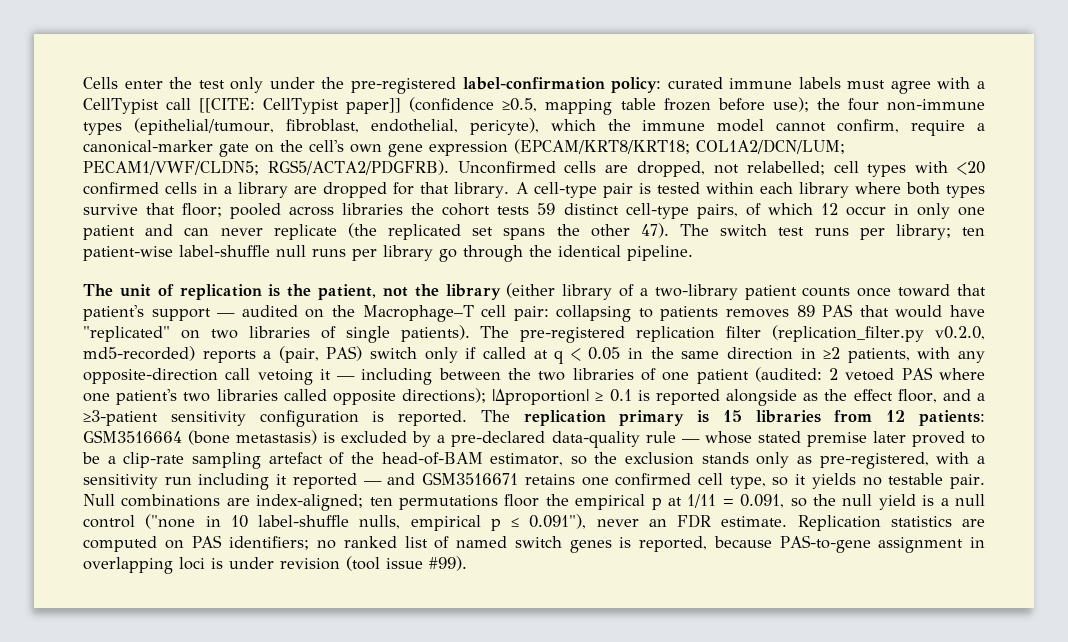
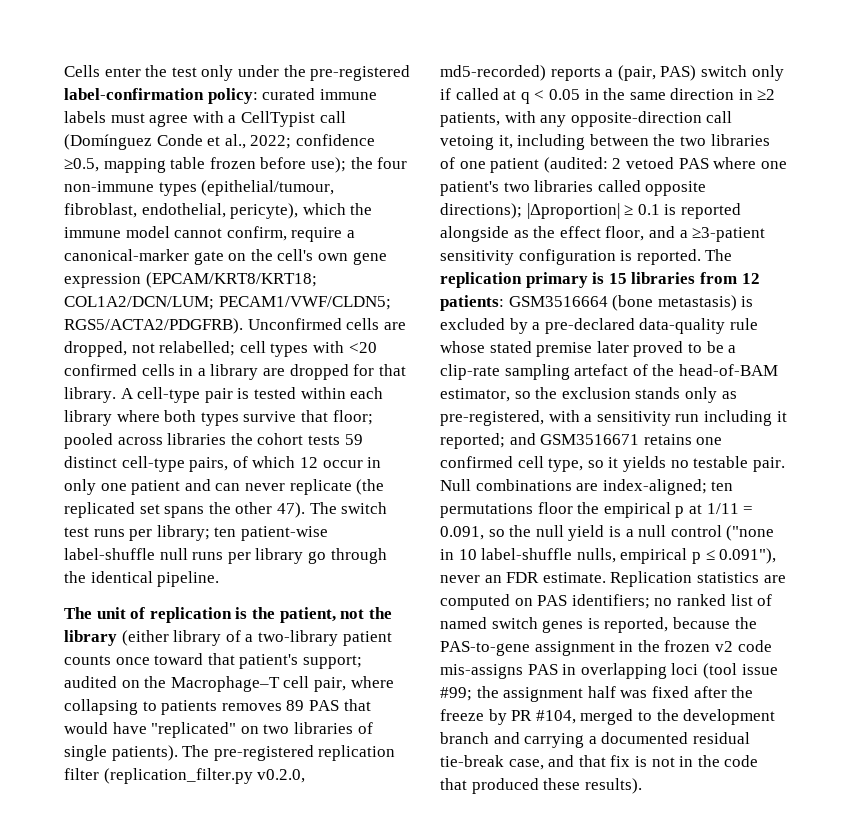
- Cells enter the test only under the pre-registered label-confirmation policy: curated immune labels must agree with a CellTypist call [[CITE: CellTypist paper]] (confidence ≥0.5, mapping table frozen before use); the four non-immune types (epithelial/tumour, fibroblast, endothelial, pericyte), which the immune model cannot confirm, require a canonical-marker gate on the cell's own gene expression (EPCAM/KRT8/KRT18; COL1A2/DCN/LUM; PECAM1/VWF/CLDN5; RGS5/ACTA2/PDGFRB).
+ Cells enter the test only under the pre-registered label-confirmation policy: curated immune labels must agree with a CellTypist call (Domínguez Conde et al., 2022; confidence ≥0.5, mapping table frozen before use); the four non-immune types (epithelial/tumour, fibroblast, endothelial, pericyte), which the immune model cannot confirm, require a canonical-marker gate on the cell's own gene expression (EPCAM/KRT8/KRT18; COL1A2/DCN/LUM; PECAM1/VWF/CLDN5; RGS5/ACTA2/PDGFRB).
- The unit of replication is the patient, not the library (either library of a two-library patient counts once toward that patient's support — audited on the Macrophage–T cell pair: collapsing to patients removes 89 PAS that would have "replicated" on two libraries of single patients).
+ The unit of replication is the patient, not the library (either library of a two-library patient counts once toward that patient's support; audited on the Macrophage–T cell pair, where collapsing to patients removes 89 PAS that would have "replicated" on two libraries of single patients).
- The pre-registered replication filter (replication_filter.py v0.2.0, md5-recorded) reports a (pair, PAS) switch only if called at q < 0.05 in the same direction in ≥2 patients, with any opposite-direction call vetoing it — including between the two libraries of one patient (audited:
+ The pre-registered replication filter (replication_filter.py v0.2.0, md5-recorded) reports a (pair, PAS) switch only if called at q < 0.05 in the same direction in ≥2 patients, with any opposite-direction call vetoing it, including between the two libraries of one patient (audited:
- The replication primary is 15 libraries from 12 patients: GSM3516664 (bone metastasis) is excluded by a pre-declared data-quality rule — whose stated premise later proved to be a clip-rate sampling artefact of the head-of-BAM estimator, so the exclusion stands only as pre-registered, with a sensitivity run including it reported — and GSM3516671 retains one confirmed cell type, so it yields no testable pair.
+ The replication primary is 15 libraries from 12 patients: GSM3516664 (bone metastasis) is excluded by a pre-declared data-quality rule whose stated premise later proved to be a clip-rate sampling artefact of the head-of-BAM estimator, so the exclusion stands only as pre-registered, with a sensitivity run including it reported; and GSM3516671 retains one confirmed cell type, so it yields no testable pair.
- Replication statistics are computed on PAS identifiers; no ranked list of named switch genes is reported, because PAS-to-gene assignment in overlapping loci is under revision (tool issue #99).
+ Replication statistics are computed on PAS identifiers; no ranked list of named switch genes is reported, because the PAS-to-gene assignment in the frozen v2 code mis-assigns PAS in overlapping loci (tool issue #99; the assignment half was fixed after the freeze by PR #104, merged to the development branch and carrying a documented residual tie-break case, and that fix is not in the code that produced these results).

